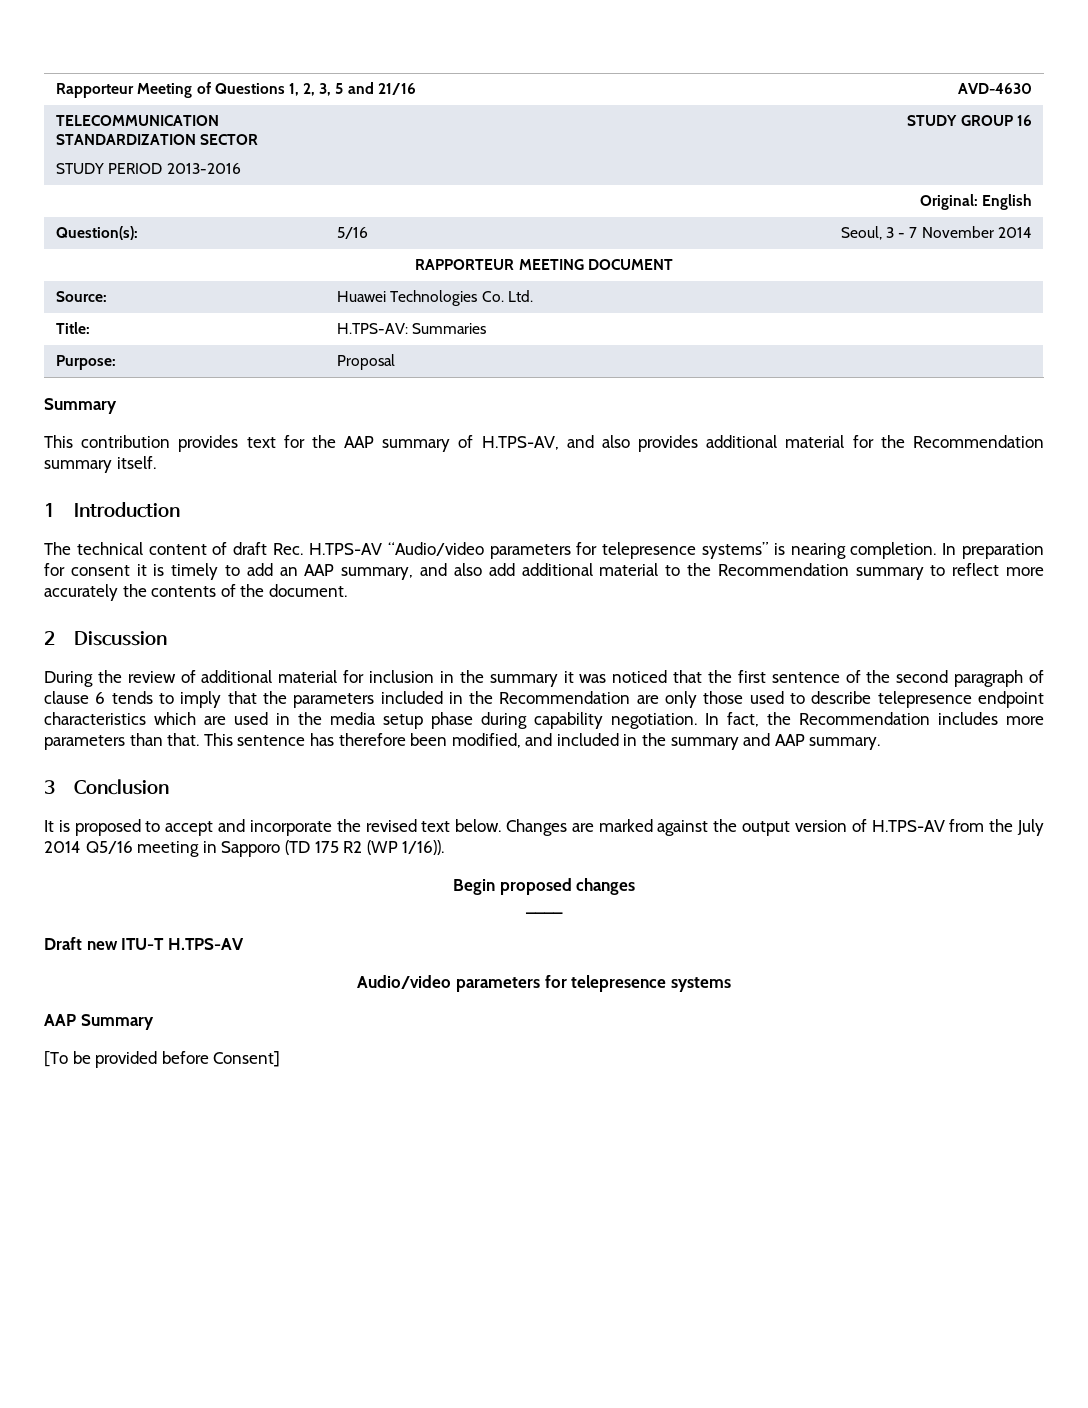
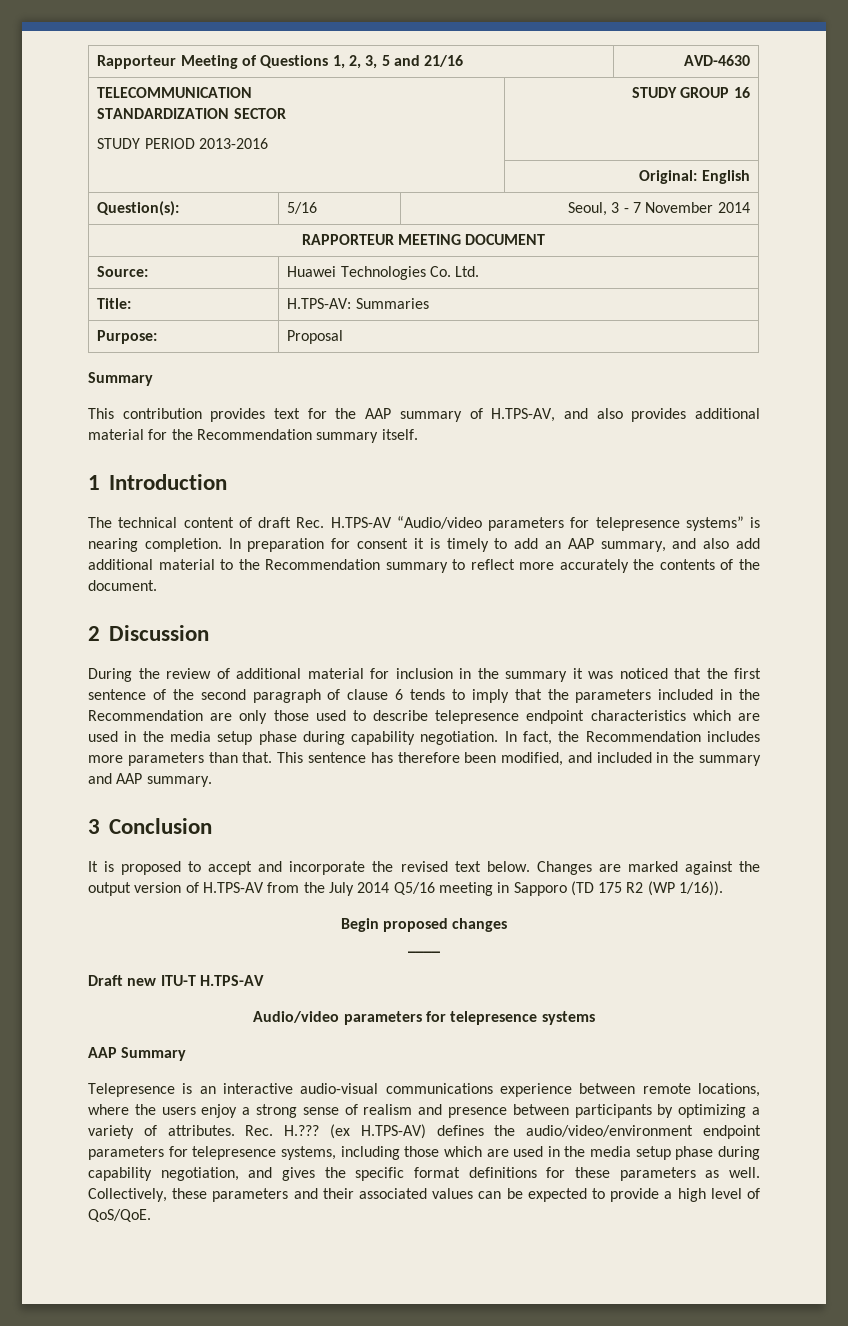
- [To be provided before Consent]
+ Telepresence is an interactive audio-visual communications experience between remote locations, where the users enjoy a strong sense of realism and presence between participants by optimizing a variety of attributes. Rec. H.??? (ex H.TPS-AV) defines the audio/video/environment endpoint parameters for telepresence systems, including those which are used in the media setup phase during capability negotiation, and gives the specific format definitions for these parameters as well. Collectively, these parameters and their associated values can be expected to provide a high level of QoS/QoE.

